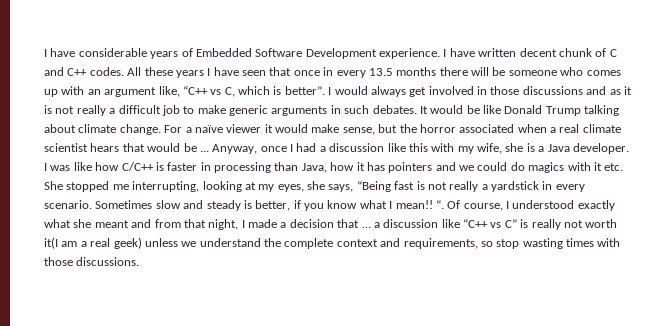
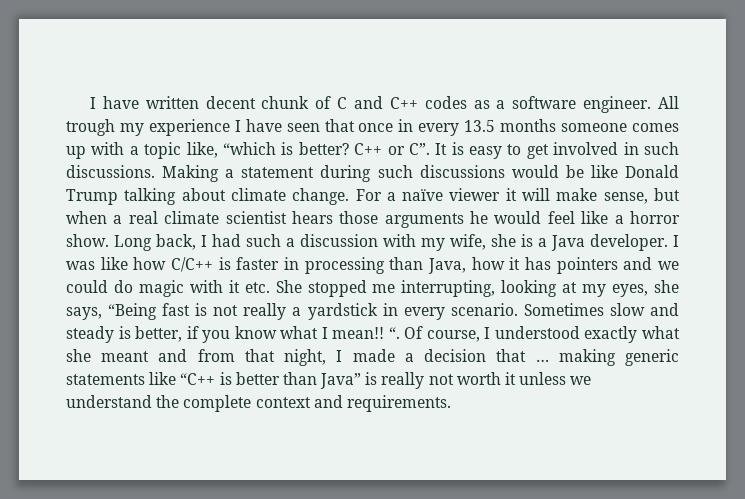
- I have considerable years of Embedded Software Development experience. I have written decent chunk of C and C++ codes. All these years I have seen that once in every 13.5 months there will be someone who comes up with an argument like, “C++ vs C, which is better”. I would always get involved in those discussions and as it is not really a difficult job to make generic arguments in such debates. It would be like Donald Trump talking about climate change.
+ I have written decent chunk of C and C++ codes as a software engineer. All trough my experience I have seen that once in every 13.5 months someone comes up with a topic like, “which is better? C++ or C”. It is easy to get involved in such discussions. Making a statement during such discussions would be like Donald Trump talking about climate change.
- For a naïve viewer it would make sense, but the horror associated when a real climate scientist hears that would be ... Anyway, once I had a discussion like this with my wife, she is a Java developer.
+ For a naïve viewer it will make sense, but when a real climate scientist hears those arguments he would feel like a horror show. Long back, I had such a discussion with my wife, she is a Java developer.
- I was like how C/C++ is faster in processing than Java, how it has pointers and we could do magics with it etc. She stopped me interrupting, looking at my eyes, she says, “Being fast is not really a yardstick in every scenario.
+ I was like how C/C++ is faster in processing than Java, how it has pointers and we could do magic with it etc. She stopped me interrupting, looking at my eyes, she says, “Being fast is not really a yardstick in every scenario.
- Of course, I understood exactly what she meant and from that night, I made a decision that … a discussion like “C++ vs C” is really not worth it(I am a real geek) unless we understand the complete context and requirements, so stop wasting times with those discussions.
+ Of course, I understood exactly what she meant and from that night, I made a decision that … making generic statements like “C++ is better than Java” is really not worth it unless we understand the complete context and requirements.

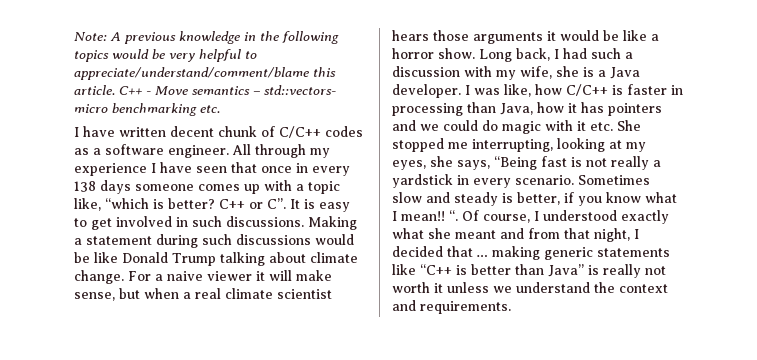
+ Note: A previous knowledge in the following topics would be very helpful to appreciate/understand/comment/blame this article. C++ - Move semantics – std::vectors- micro benchmarking etc.
- I have written decent chunk of C and C++ codes as a software engineer.
+ I have written decent chunk of C/C++ codes as a software engineer.
- All trough my experience I have seen that once in every 13.5 months someone comes up with a topic like, “which is better?
+ All through my experience I have seen that once in every 138 days someone comes up with a topic like, “which is better?
- For a naïve viewer it will make sense, but when a real climate scientist hears those arguments he would feel like a horror show.
+ For a naive viewer it will make sense, but when a real climate scientist hears those arguments it would be like a horror show.
- I was like how C/C++ is faster in processing than Java, how it has pointers and we could do magic with it etc. She stopped me interrupting, looking at my eyes, she says, “Being fast is not really a yardstick in every scenario.
+ I was like, how C/C++ is faster in processing than Java, how it has pointers and we could do magic with it etc. She stopped me interrupting, looking at my eyes, she says, “Being fast is not really a yardstick in every scenario.
- Of course, I understood exactly what she meant and from that night, I made a decision that … making generic statements like “C++ is better than Java” is really not worth it unless we understand the complete context and requirements.
+ Of course, I understood exactly what she meant and from that night, I decided that … making generic statements like “C++ is better than Java” is really not worth it unless we understand the context and requirements.

